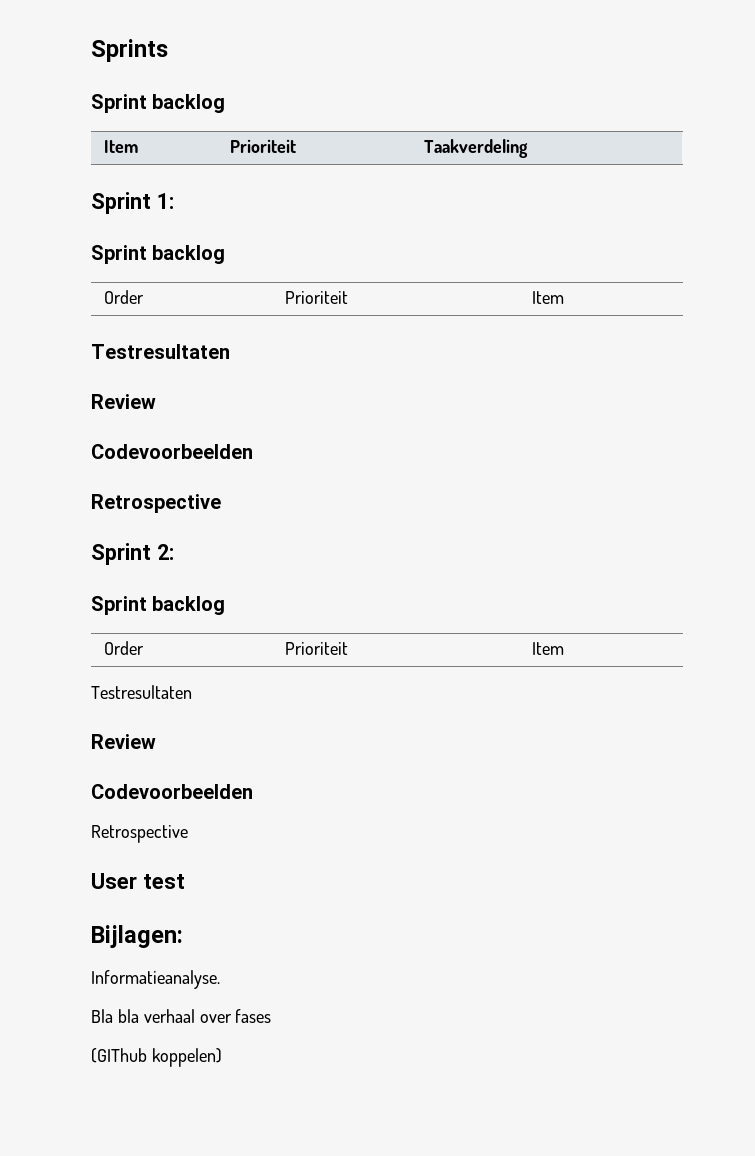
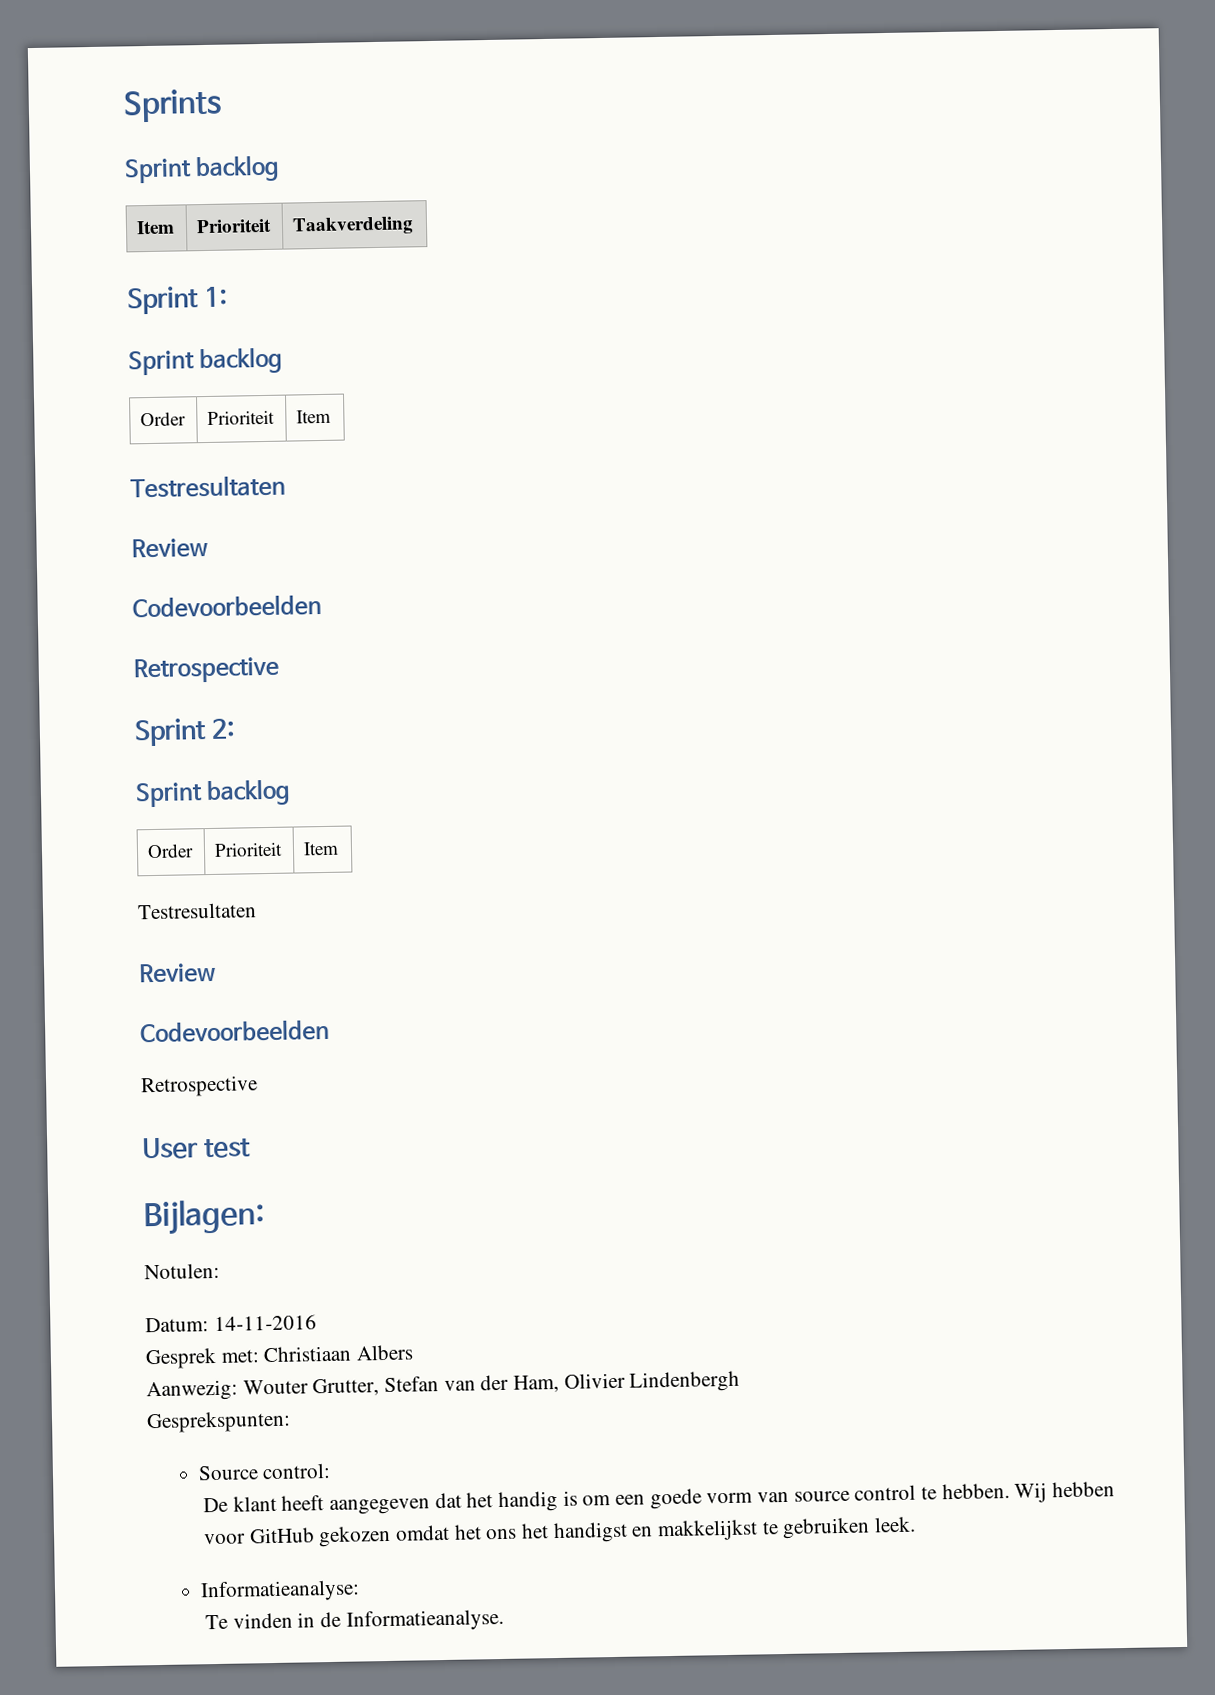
- Informatieanalyse.
- Bla bla verhaal over fases
- (GIThub koppelen)
+ Notulen:
+ Datum: 14-11-2016
+ Gesprek met: Christiaan Albers
+ Aanwezig: Wouter Grutter, Stefan van der Ham, Olivier Lindenbergh
+ Gesprekspunten:
+ Source control:
+ De klant heeft aangegeven dat het handig is om een goede vorm van source control te hebben. Wij hebben voor GitHub gekozen omdat het ons het handigst en makkelijkst te gebruiken leek.
+ Informatieanalyse:
+ Te vinden in de Informatieanalyse.

